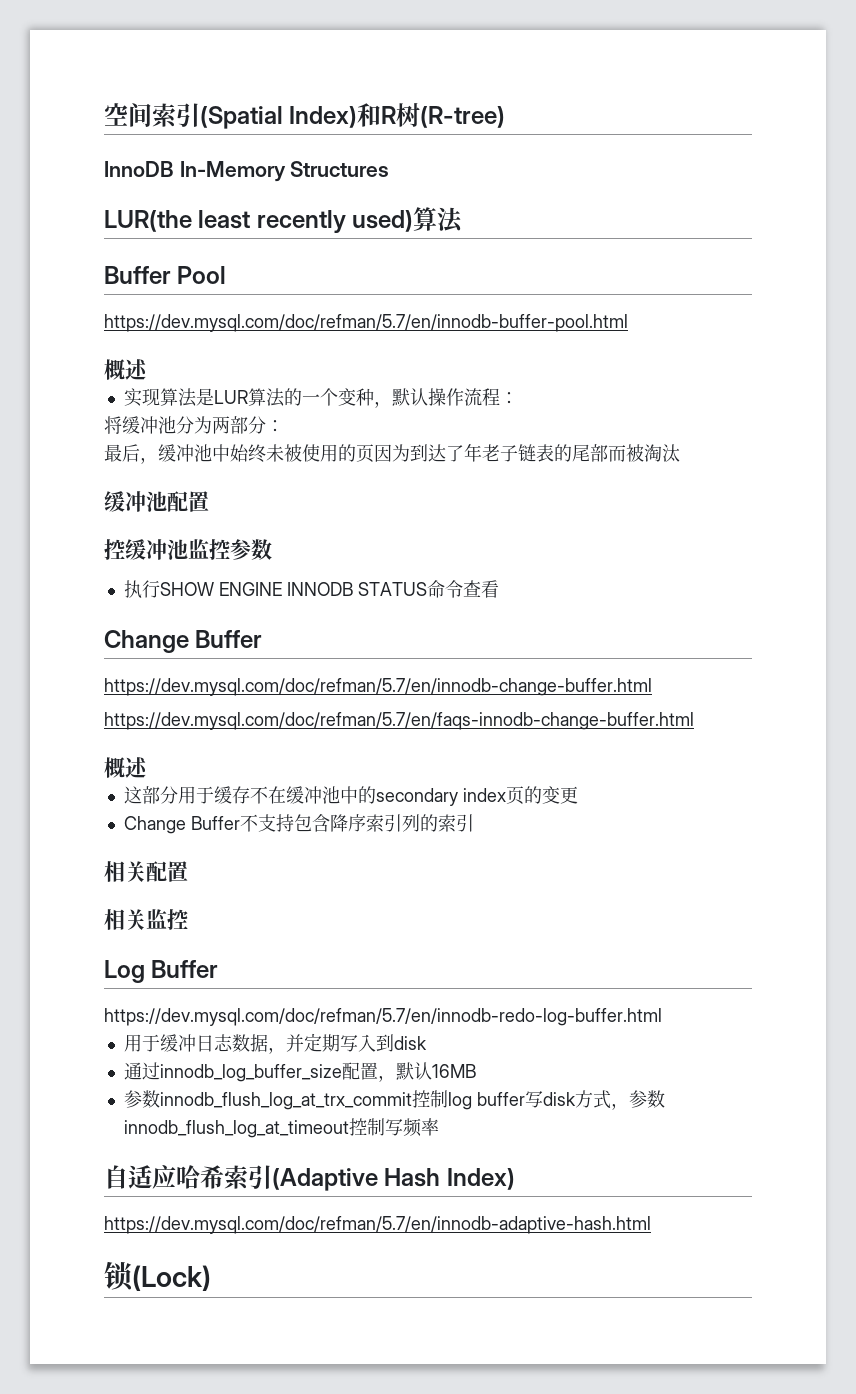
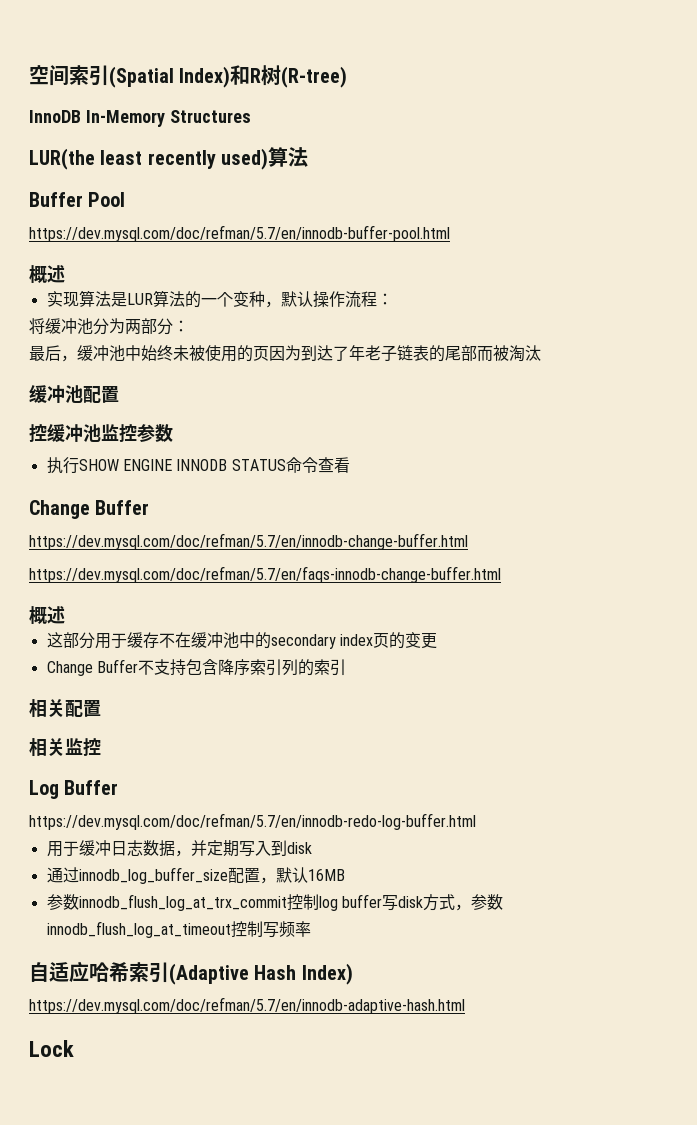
- 锁(Lock)
+ Lock

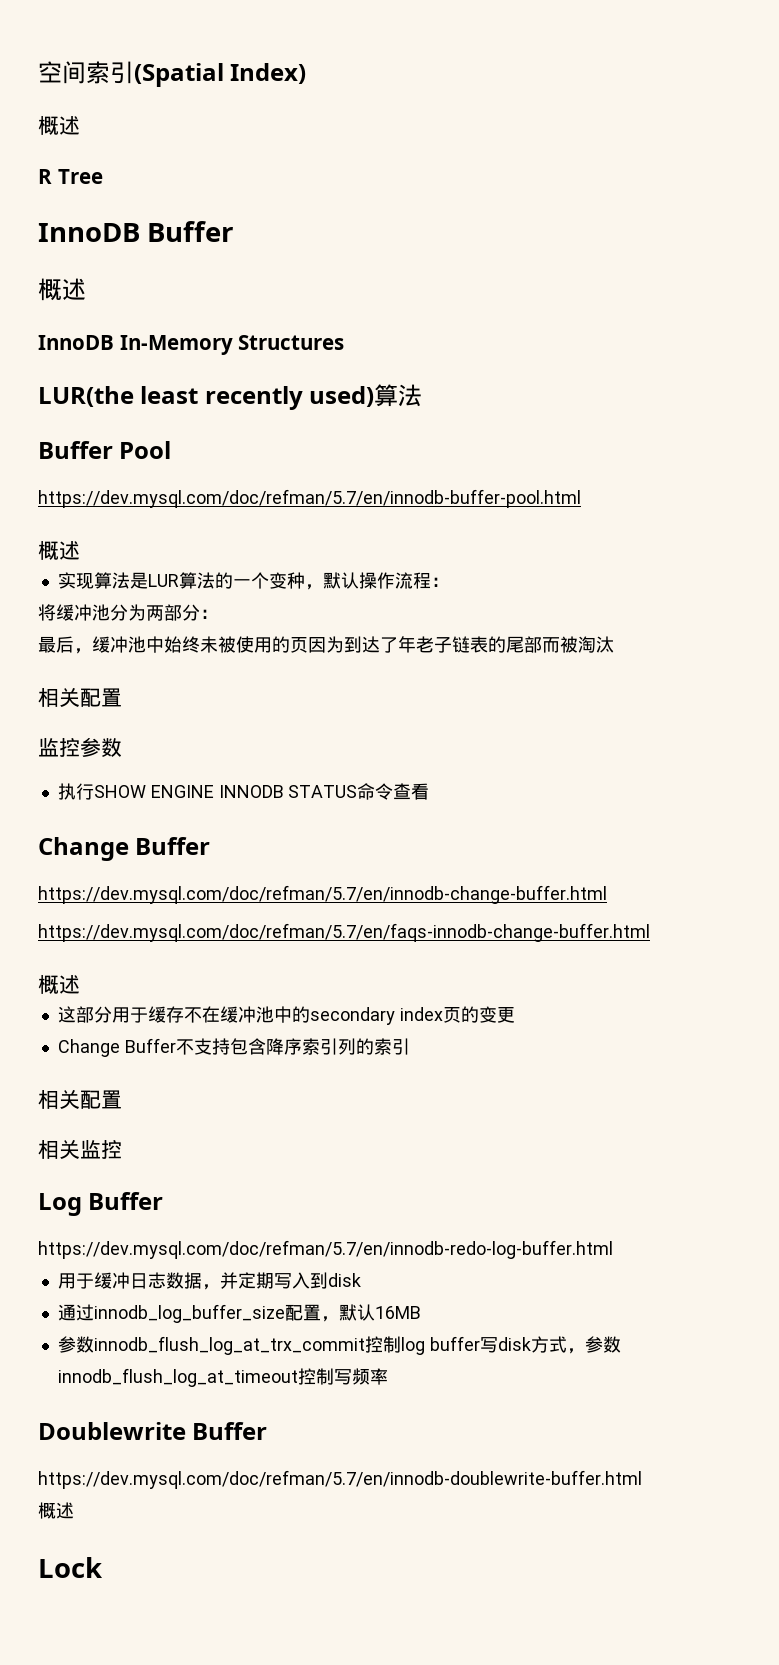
- 空间索引(Spatial Index)和R树(R-tree)
+ 空间索引(Spatial Index)
+ 概述
+ R Tree
+ InnoDB Buffer
+ 概述
  最后，缓冲池中始终未被使用的页因为到达了年老子链表的尾部而被淘汰
- 缓冲池配置
- 控缓冲池监控参数
+ 相关配置
+ 监控参数
- 自适应哈希索引(Adaptive Hash Index)
- https://dev.mysql.com/doc/refman/5.7/en/innodb-adaptive-hash.html
+ Doublewrite Buffer
+ https://dev.mysql.com/doc/refman/5.7/en/innodb-doublewrite-buffer.html
+ 概述

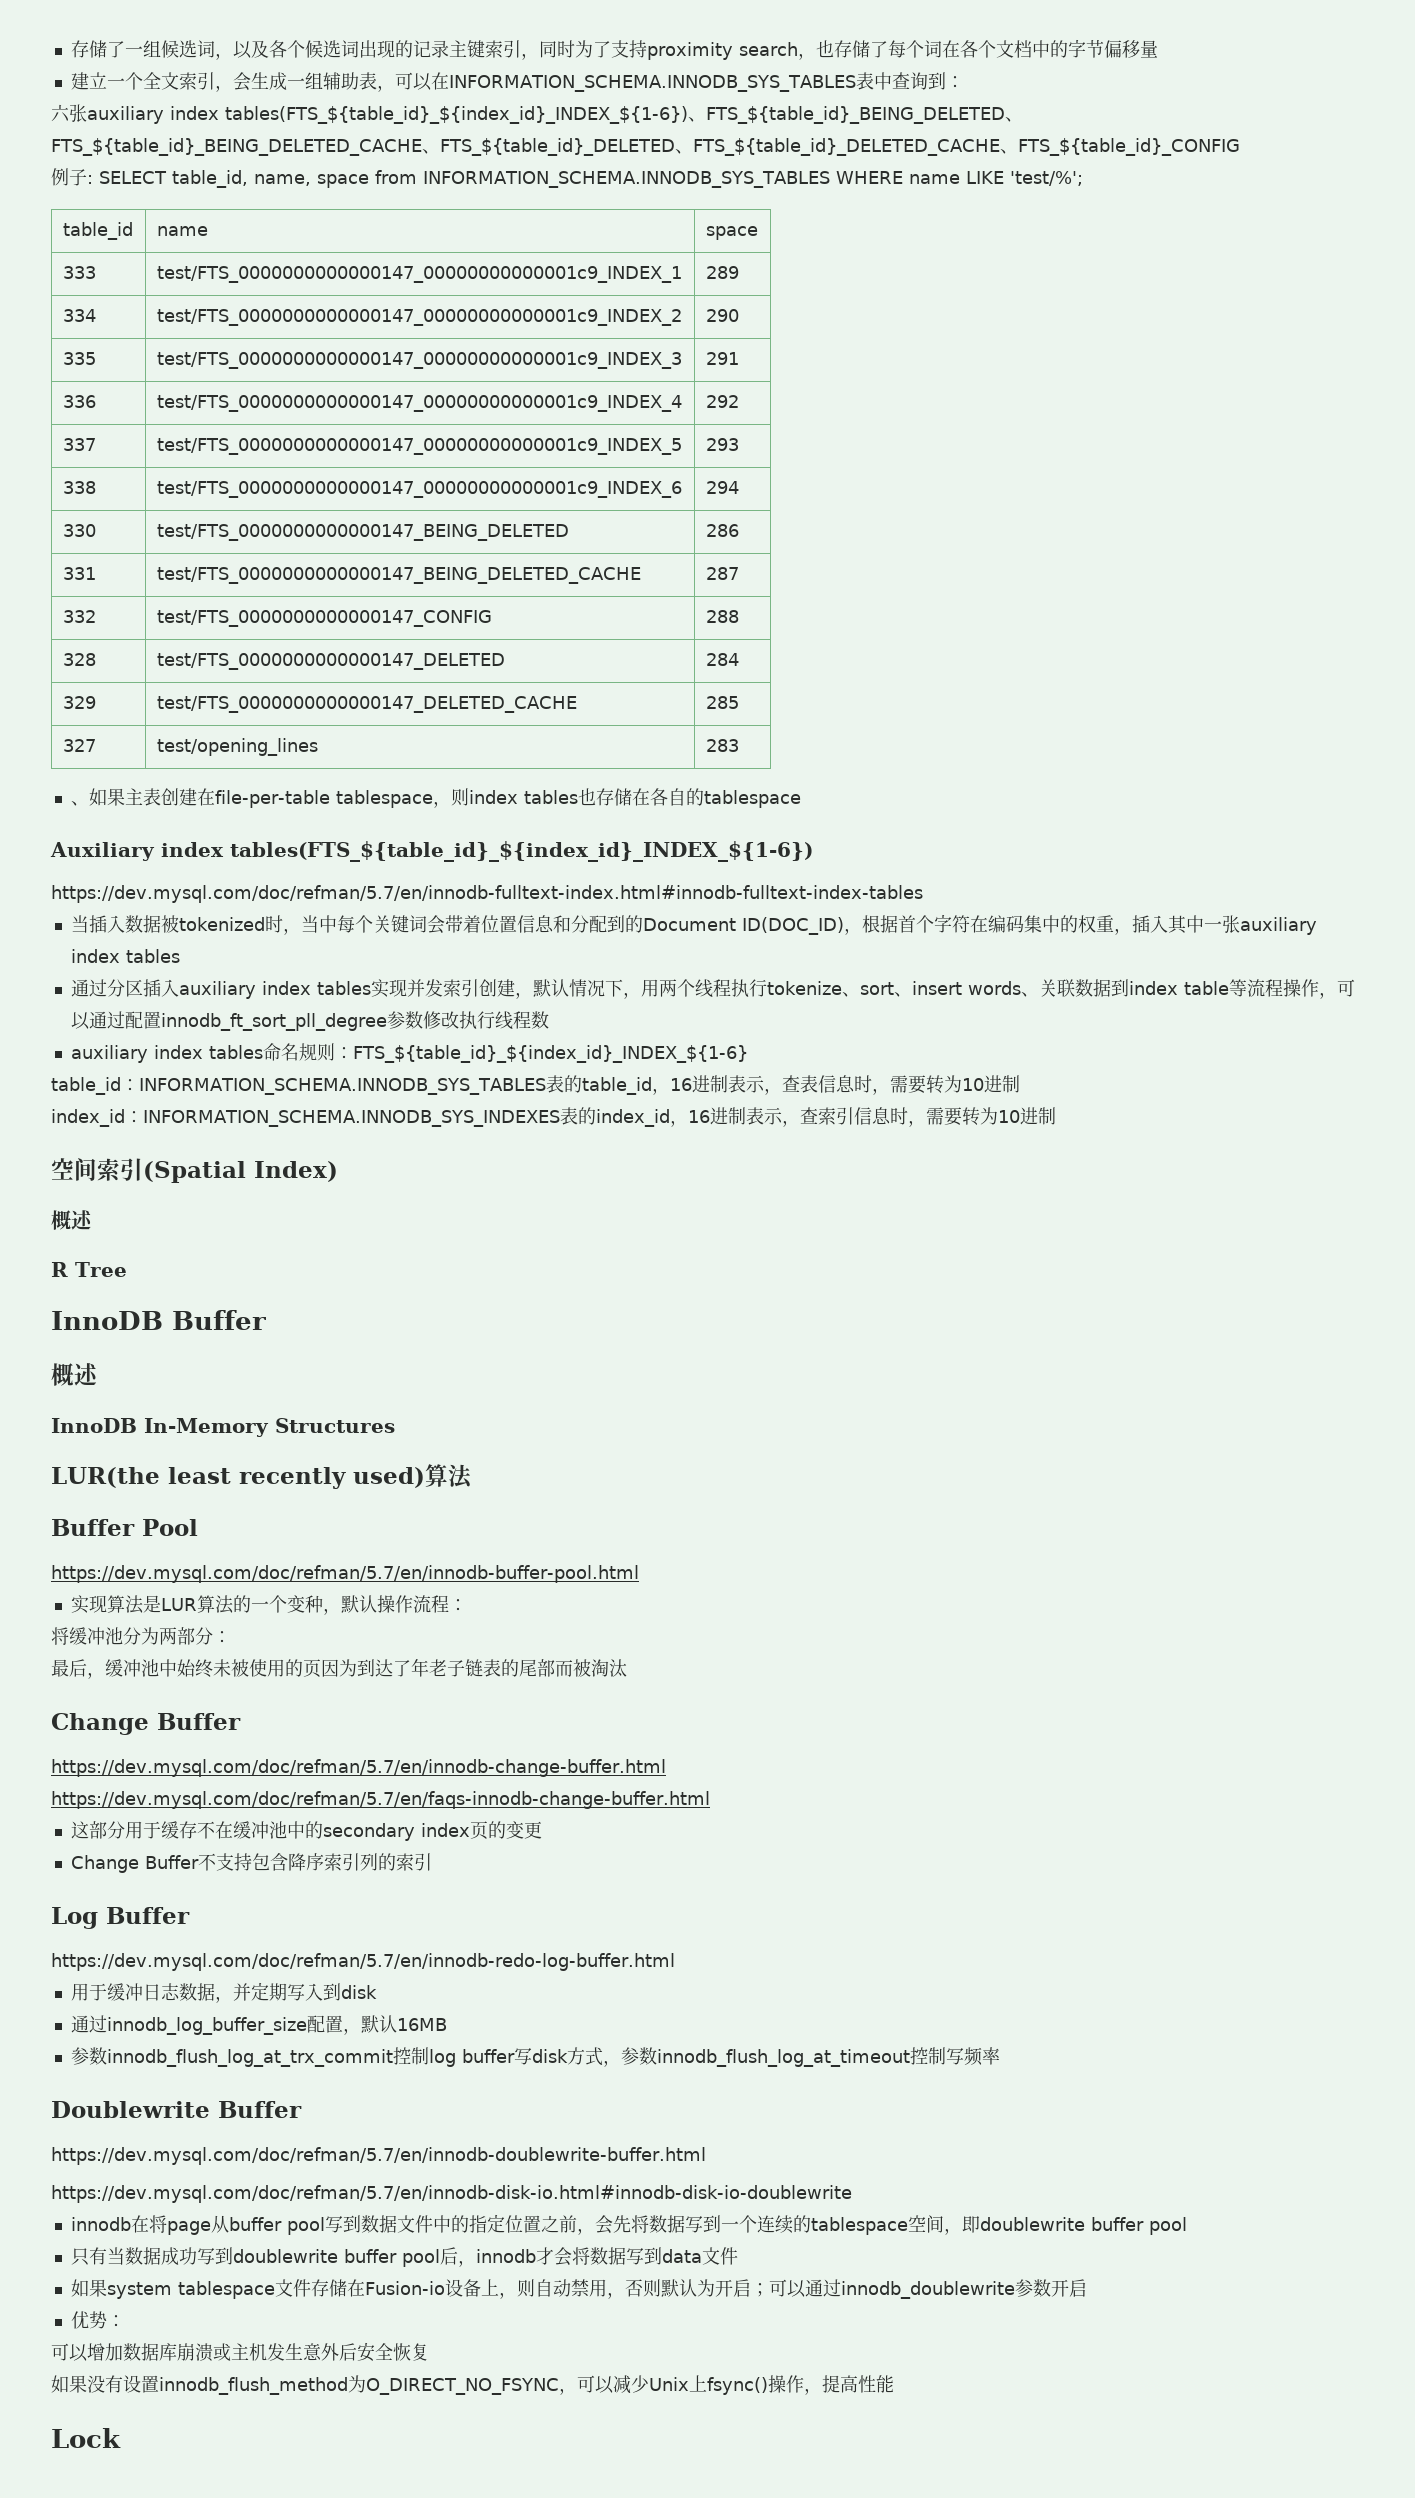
+ 存储了一组候选词，以及各个候选词出现的记录主键索引，同时为了支持proximity search，也存储了每个词在各个文档中的字节偏移量
+ 建立一个全文索引，会生成一组辅助表，可以在INFORMATION_SCHEMA.INNODB_SYS_TABLES表中查询到：
+ 六张auxiliary index tables(FTS_${table_id}_${index_id}_INDEX_${1-6})、FTS_${table_id}_BEING_DELETED、FTS_${table_id}_BEING_DELETED_CACHE、FTS_${table_id}_DELETED、FTS_${table_id}_DELETED_CACHE、FTS_${table_id}_CONFIG
+ 例子: SELECT table_id, name, space from INFORMATION_SCHEMA.INNODB_SYS_TABLES WHERE name LIKE 'test/%';
+ table_id | name | space
+ 333 | test/FTS_0000000000000147_00000000000001c9_INDEX_1 | 289
+ 334 | test/FTS_0000000000000147_00000000000001c9_INDEX_2 | 290
+ 335 | test/FTS_0000000000000147_00000000000001c9_INDEX_3 | 291
+ 336 | test/FTS_0000000000000147_00000000000001c9_INDEX_4 | 292
+ 337 | test/FTS_0000000000000147_00000000000001c9_INDEX_5 | 293
+ 338 | test/FTS_0000000000000147_00000000000001c9_INDEX_6 | 294
+ 330 | test/FTS_0000000000000147_BEING_DELETED | 286
+ 331 | test/FTS_0000000000000147_BEING_DELETED_CACHE | 287
+ 332 | test/FTS_0000000000000147_CONFIG | 288
+ 328 | test/FTS_0000000000000147_DELETED | 284
+ 329 | test/FTS_0000000000000147_DELETED_CACHE | 285
+ 327 | test/opening_lines | 283
+ 、如果主表创建在file-per-table tablespace，则index tables也存储在各自的tablespace
+ Auxiliary index tables(FTS_${table_id}_${index_id}_INDEX_${1-6})
+ https://dev.mysql.com/doc/refman/5.7/en/innodb-fulltext-index.html#innodb-fulltext-index-tables
+ 当插入数据被tokenized时，当中每个关键词会带着位置信息和分配到的Document ID(DOC_ID)，根据首个字符在编码集中的权重，插入其中一张auxiliary index tables
+ 通过分区插入auxiliary index tables实现并发索引创建，默认情况下，用两个线程执行tokenize、sort、insert words、关联数据到index table等流程操作，可以通过配置innodb_ft_sort_pll_degree参数修改执行线程数
+ auxiliary index tables命名规则：FTS_${table_id}_${index_id}_INDEX_${1-6}
+ table_id：INFORMATION_SCHEMA.INNODB_SYS_TABLES表的table_id，16进制表示，查表信息时，需要转为10进制
+ index_id：INFORMATION_SCHEMA.INNODB_SYS_INDEXES表的index_id，16进制表示，查索引信息时，需要转为10进制
  https://dev.mysql.com/doc/refman/5.7/en/innodb-buffer-pool.html
- 概述
  最后，缓冲池中始终未被使用的页因为到达了年老子链表的尾部而被淘汰
- 相关配置
- 监控参数
- 执行SHOW ENGINE INNODB STATUS命令查看
  https://dev.mysql.com/doc/refman/5.7/en/faqs-innodb-change-buffer.html
- 概述
  Change Buffer不支持包含降序索引列的索引
- 相关配置
- 相关监控
  https://dev.mysql.com/doc/refman/5.7/en/innodb-doublewrite-buffer.html
- 概述
+ https://dev.mysql.com/doc/refman/5.7/en/innodb-disk-io.html#innodb-disk-io-doublewrite
+ innodb在将page从buffer pool写到数据文件中的指定位置之前，会先将数据写到一个连续的tablespace空间，即doublewrite buffer pool
+ 只有当数据成功写到doublewrite buffer pool后，innodb才会将数据写到data文件
+ 如果system tablespace文件存储在Fusion-io设备上，则自动禁用，否则默认为开启；可以通过innodb_doublewrite参数开启
+ 优势：
+ 可以增加数据库崩溃或主机发生意外后安全恢复
+ 如果没有设置innodb_flush_method为O_DIRECT_NO_FSYNC，可以减少Unix上fsync()操作，提高性能

